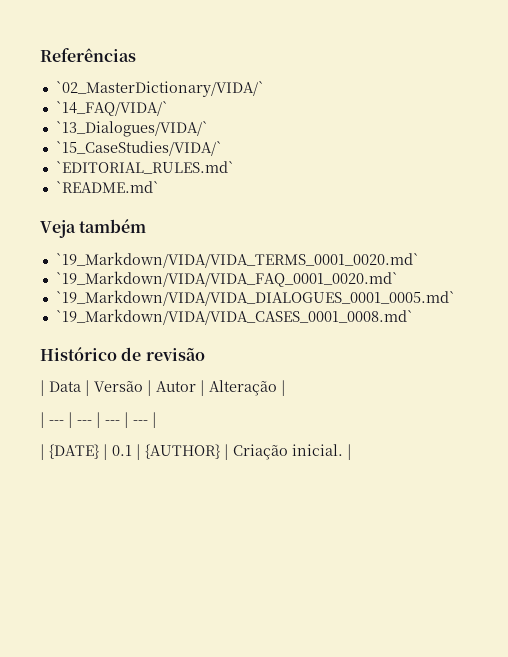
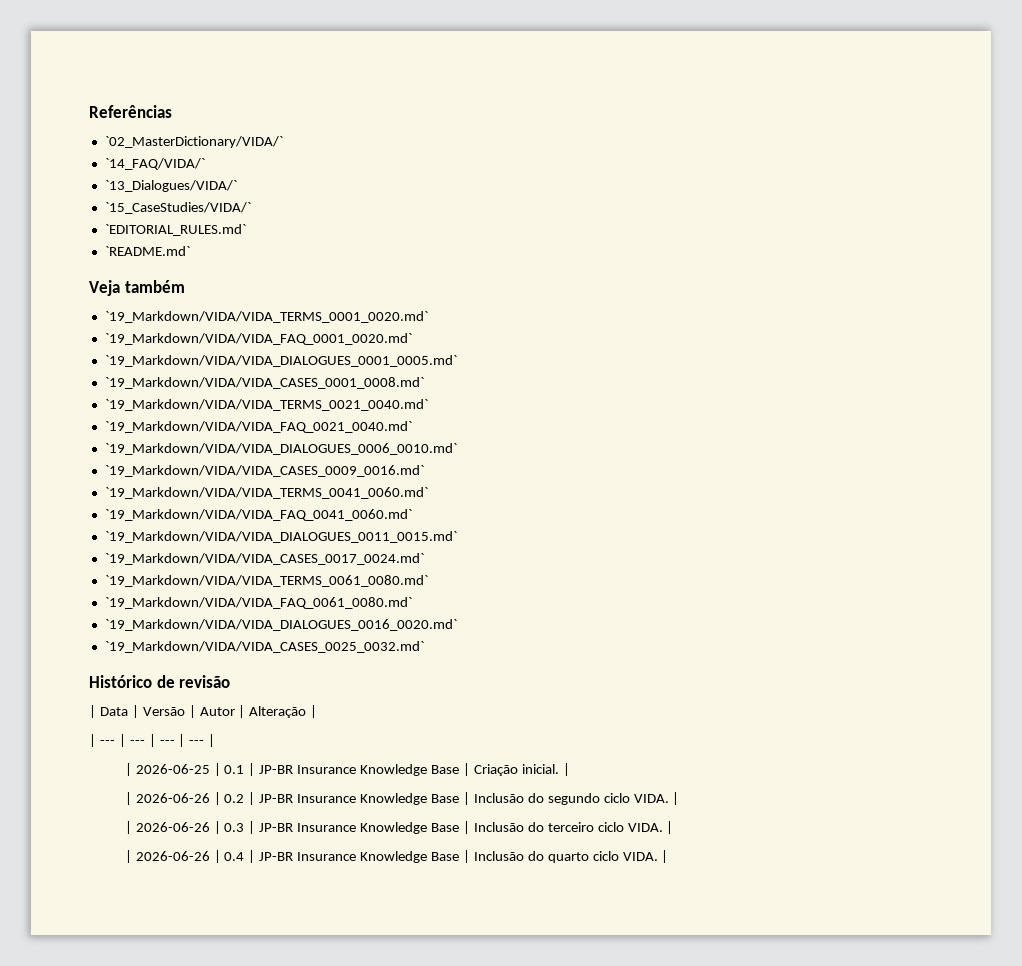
+ `19_Markdown/VIDA/VIDA_TERMS_0021_0040.md`
+ `19_Markdown/VIDA/VIDA_FAQ_0021_0040.md`
+ `19_Markdown/VIDA/VIDA_DIALOGUES_0006_0010.md`
+ `19_Markdown/VIDA/VIDA_CASES_0009_0016.md`
+ `19_Markdown/VIDA/VIDA_TERMS_0041_0060.md`
+ `19_Markdown/VIDA/VIDA_FAQ_0041_0060.md`
+ `19_Markdown/VIDA/VIDA_DIALOGUES_0011_0015.md`
+ `19_Markdown/VIDA/VIDA_CASES_0017_0024.md`
+ `19_Markdown/VIDA/VIDA_TERMS_0061_0080.md`
+ `19_Markdown/VIDA/VIDA_FAQ_0061_0080.md`
+ `19_Markdown/VIDA/VIDA_DIALOGUES_0016_0020.md`
+ `19_Markdown/VIDA/VIDA_CASES_0025_0032.md`
- | {DATE} | 0.1 | {AUTHOR} | Criação inicial.
+ | 2026-06-25 | 0.1 | JP-BR Insurance Knowledge Base | Criação inicial.
+ | 2026-06-26 | 0.2 | JP-BR Insurance Knowledge Base | Inclusão do segundo ciclo VIDA. |
+ | 2026-06-26 | 0.3 | JP-BR Insurance Knowledge Base | Inclusão do terceiro ciclo VIDA. |
+ | 2026-06-26 | 0.4 | JP-BR Insurance Knowledge Base | Inclusão do quarto ciclo VIDA. |

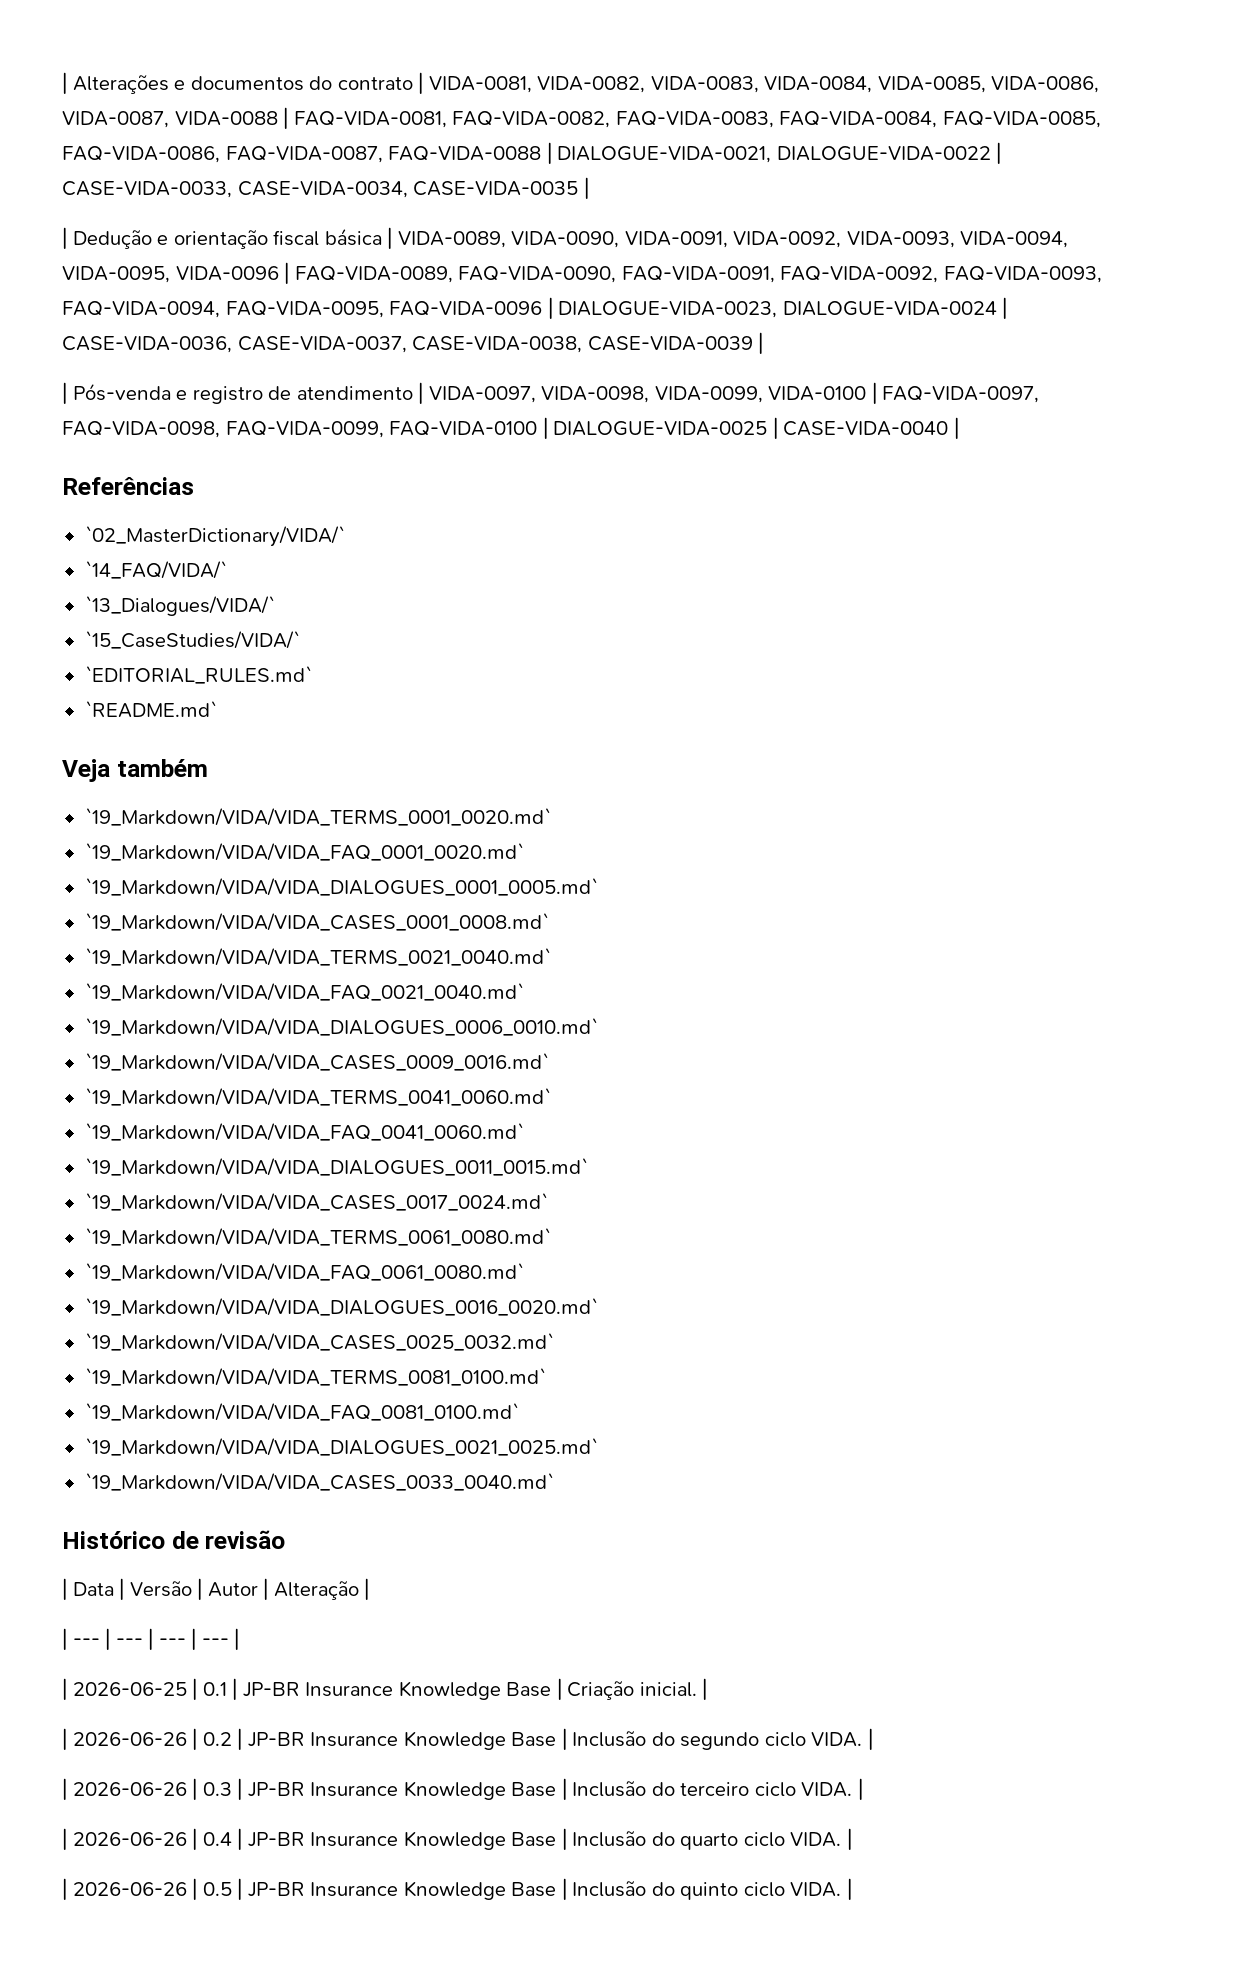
+ | Alterações e documentos do contrato | VIDA-0081, VIDA-0082, VIDA-0083, VIDA-0084, VIDA-0085, VIDA-0086, VIDA-0087, VIDA-0088 | FAQ-VIDA-0081, FAQ-VIDA-0082, FAQ-VIDA-0083, FAQ-VIDA-0084, FAQ-VIDA-0085, FAQ-VIDA-0086, FAQ-VIDA-0087, FAQ-VIDA-0088 | DIALOGUE-VIDA-0021, DIALOGUE-VIDA-0022 | CASE-VIDA-0033, CASE-VIDA-0034, CASE-VIDA-0035 |
+ | Dedução e orientação fiscal básica | VIDA-0089, VIDA-0090, VIDA-0091, VIDA-0092, VIDA-0093, VIDA-0094, VIDA-0095, VIDA-0096 | FAQ-VIDA-0089, FAQ-VIDA-0090, FAQ-VIDA-0091, FAQ-VIDA-0092, FAQ-VIDA-0093, FAQ-VIDA-0094, FAQ-VIDA-0095, FAQ-VIDA-0096 | DIALOGUE-VIDA-0023, DIALOGUE-VIDA-0024 | CASE-VIDA-0036, CASE-VIDA-0037, CASE-VIDA-0038, CASE-VIDA-0039 |
+ | Pós-venda e registro de atendimento | VIDA-0097, VIDA-0098, VIDA-0099, VIDA-0100 | FAQ-VIDA-0097, FAQ-VIDA-0098, FAQ-VIDA-0099, FAQ-VIDA-0100 | DIALOGUE-VIDA-0025 | CASE-VIDA-0040 |
+ `19_Markdown/VIDA/VIDA_TERMS_0081_0100.md`
+ `19_Markdown/VIDA/VIDA_FAQ_0081_0100.md`
+ `19_Markdown/VIDA/VIDA_DIALOGUES_0021_0025.md`
+ `19_Markdown/VIDA/VIDA_CASES_0033_0040.md`
+ | 2026-06-26 | 0.5 | JP-BR Insurance Knowledge Base | Inclusão do quinto ciclo VIDA. |

